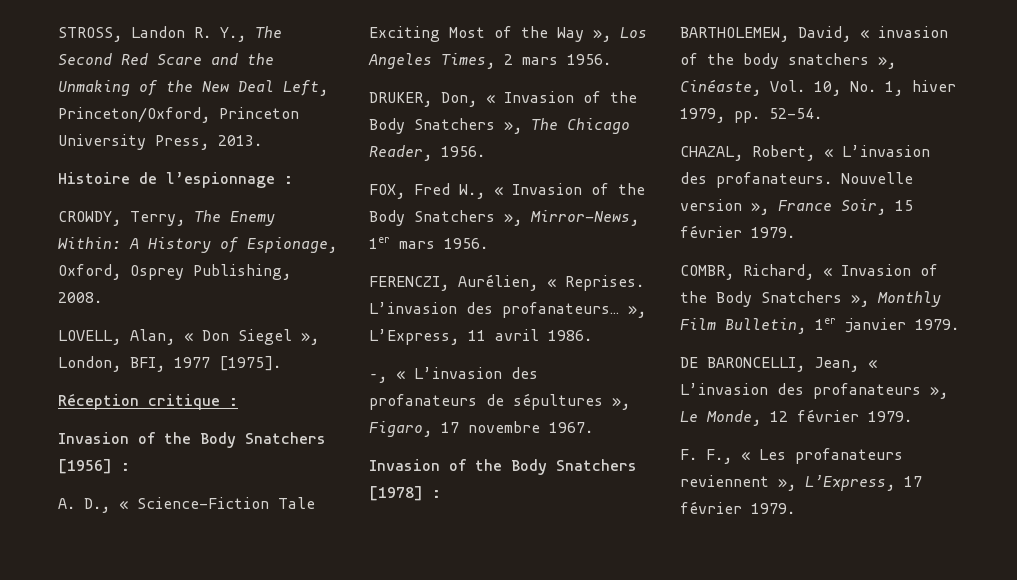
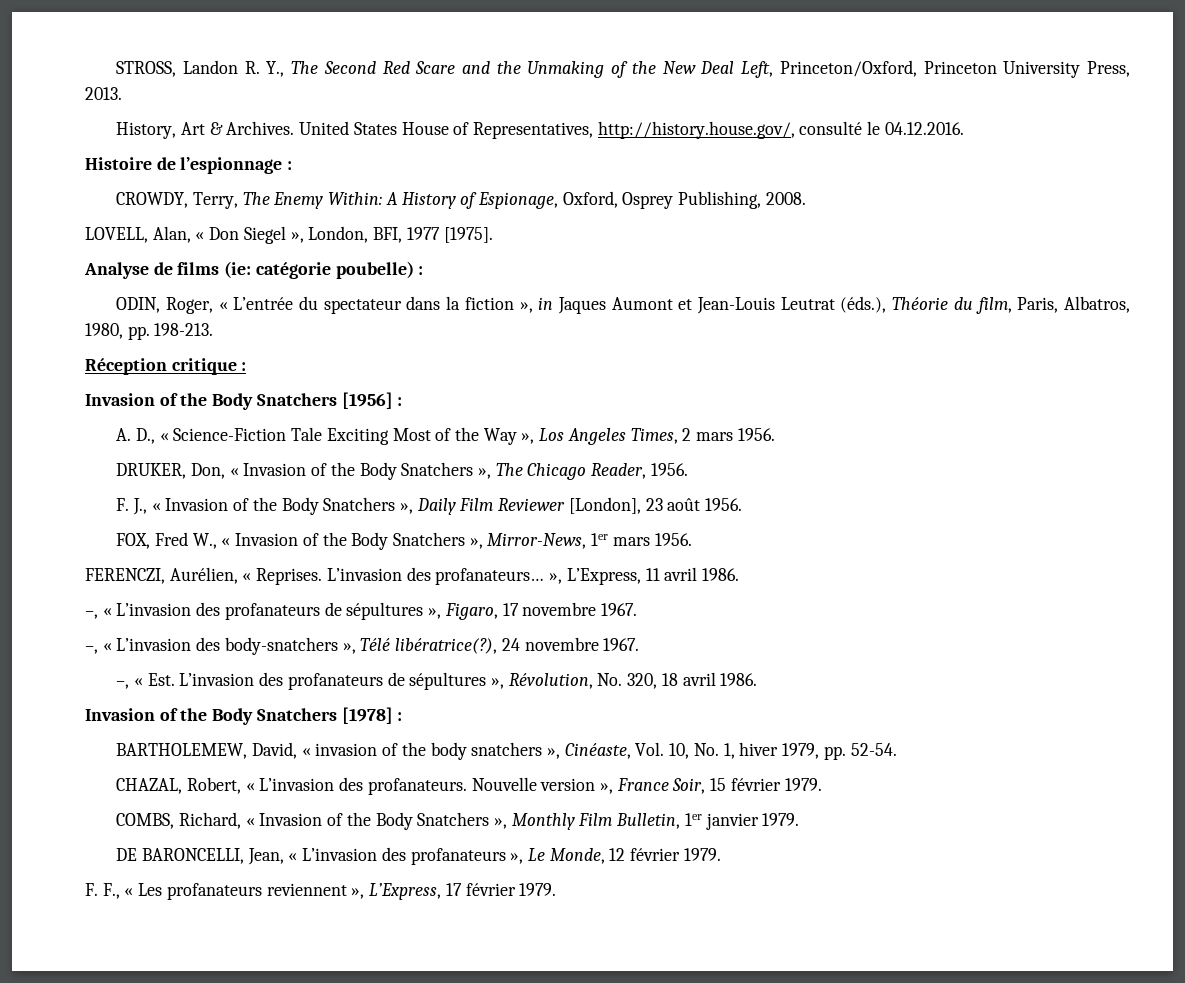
+ History, Art & Archives. United States House of Representatives, http://history.house.gov/, consulté le 04.12.2016.
+ Analyse de films (ie: catégorie poubelle) :
+ ODIN, Roger, « L’entrée du spectateur dans la fiction », in Jaques Aumont et Jean-Louis Leutrat (éds.), Théorie du film, Paris, Albatros, 1980, pp. 198-213.
+ F. J., « Invasion of the Body Snatchers », Daily Film Reviewer [London], 23 août 1956.
+ –, « L’invasion des body-snatchers », Télé libératrice(?), 24 novembre 1967.
+ –, « Est. L’invasion des profanateurs de sépultures », Révolution, No. 320, 18 avril 1986.
- COMBR, Richard, « Invasion of the Body Snatchers », Monthly Film Bulletin, 1er janvier 1979.
+ COMBS, Richard, « Invasion of the Body Snatchers », Monthly Film Bulletin, 1er janvier 1979.

